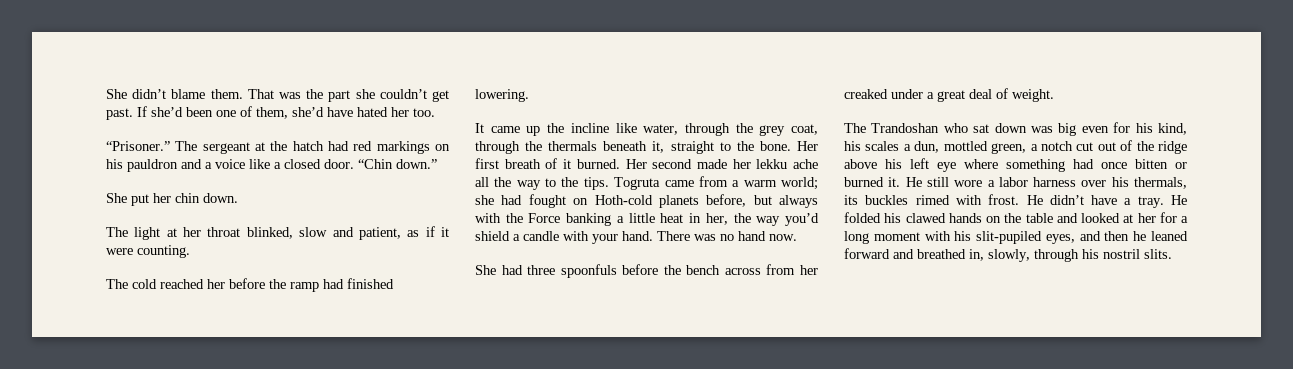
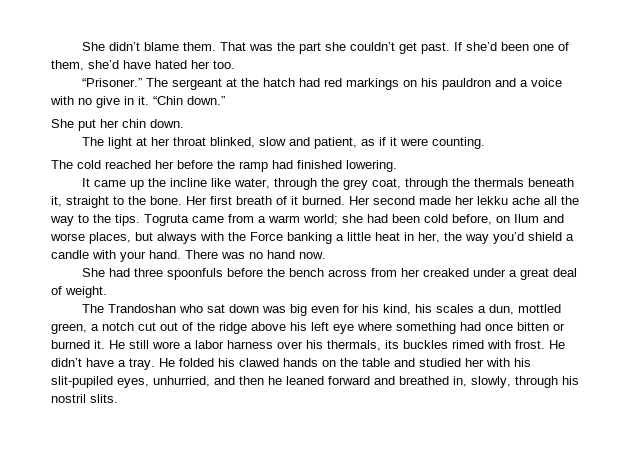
- The sergeant at the hatch had red markings on his pauldron and a voice like a closed door.
+ The sergeant at the hatch had red markings on his pauldron and a voice with no give in it.
- Togruta came from a warm world; she had fought on Hoth-cold planets before, but always with the Force banking a little heat in her, the way you’d shield a candle with your hand.
+ Togruta came from a warm world; she had been cold before, on Ilum and worse places, but always with the Force banking a little heat in her, the way you’d shield a candle with your hand.
- He folded his clawed hands on the table and looked at her for a long moment with his slit-pupiled eyes, and then he leaned forward and breathed in, slowly, through his nostril slits.
+ He folded his clawed hands on the table and studied her with his slit-pupiled eyes, unhurried, and then he leaned forward and breathed in, slowly, through his nostril slits.

